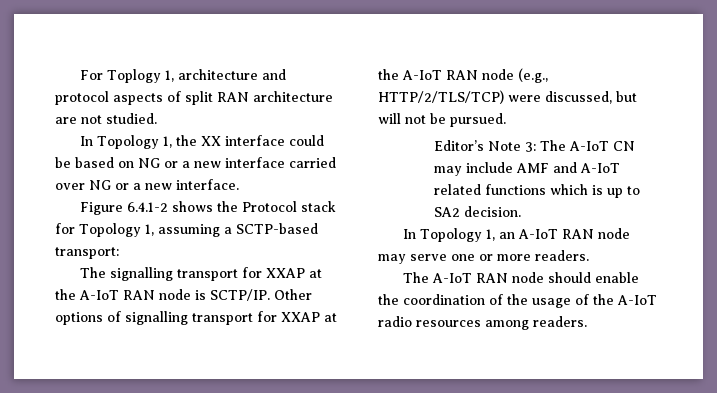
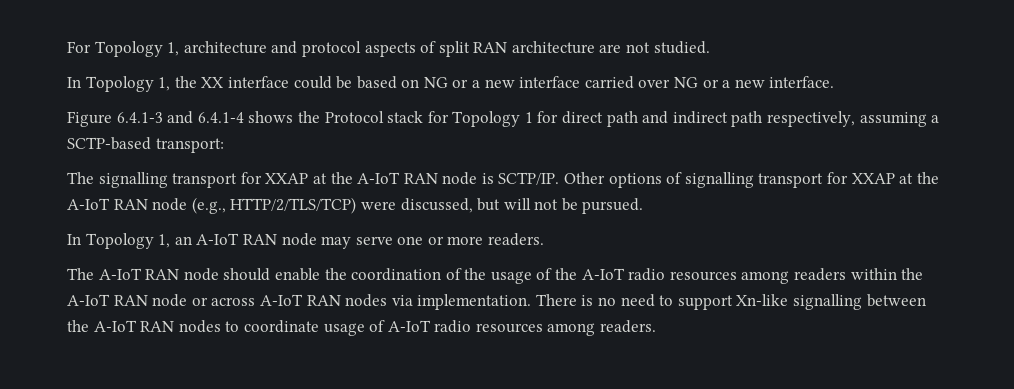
- For Toplogy 1, architecture and protocol aspects of split RAN architecture are not studied.
+ For Topology 1, architecture and protocol aspects of split RAN architecture are not studied.
- Figure 6.4.1-2 shows the Protocol stack for Topology 1, assuming a SCTP-based transport:
+ Figure 6.4.1-3 and 6.4.1-4 shows the Protocol stack for Topology 1 for direct path and indirect path respectively, assuming a SCTP-based transport:
- Editor’s Note 3: The A-IoT CN may include AMF and A-IoT related functions which is up to SA2 decision.
- The A-IoT RAN node should enable the coordination of the usage of the A-IoT radio resources among readers.
+ The A-IoT RAN node should enable the coordination of the usage of the A-IoT radio resources among readers within the A-IoT RAN node or across A-IoT RAN nodes via implementation. There is no need to support Xn-like signalling between the A-IoT RAN nodes to coordinate usage of A-IoT radio resources among readers.

